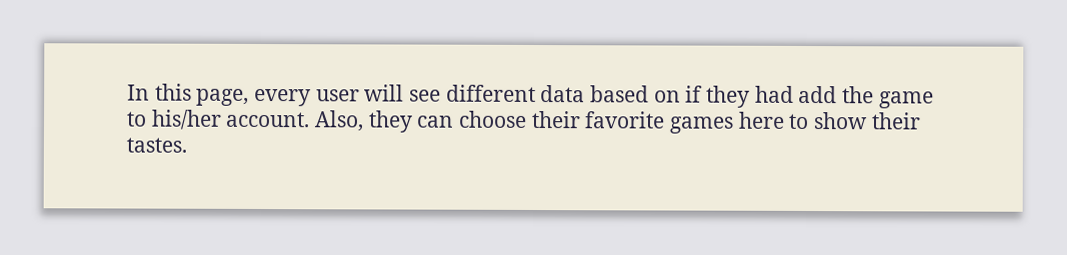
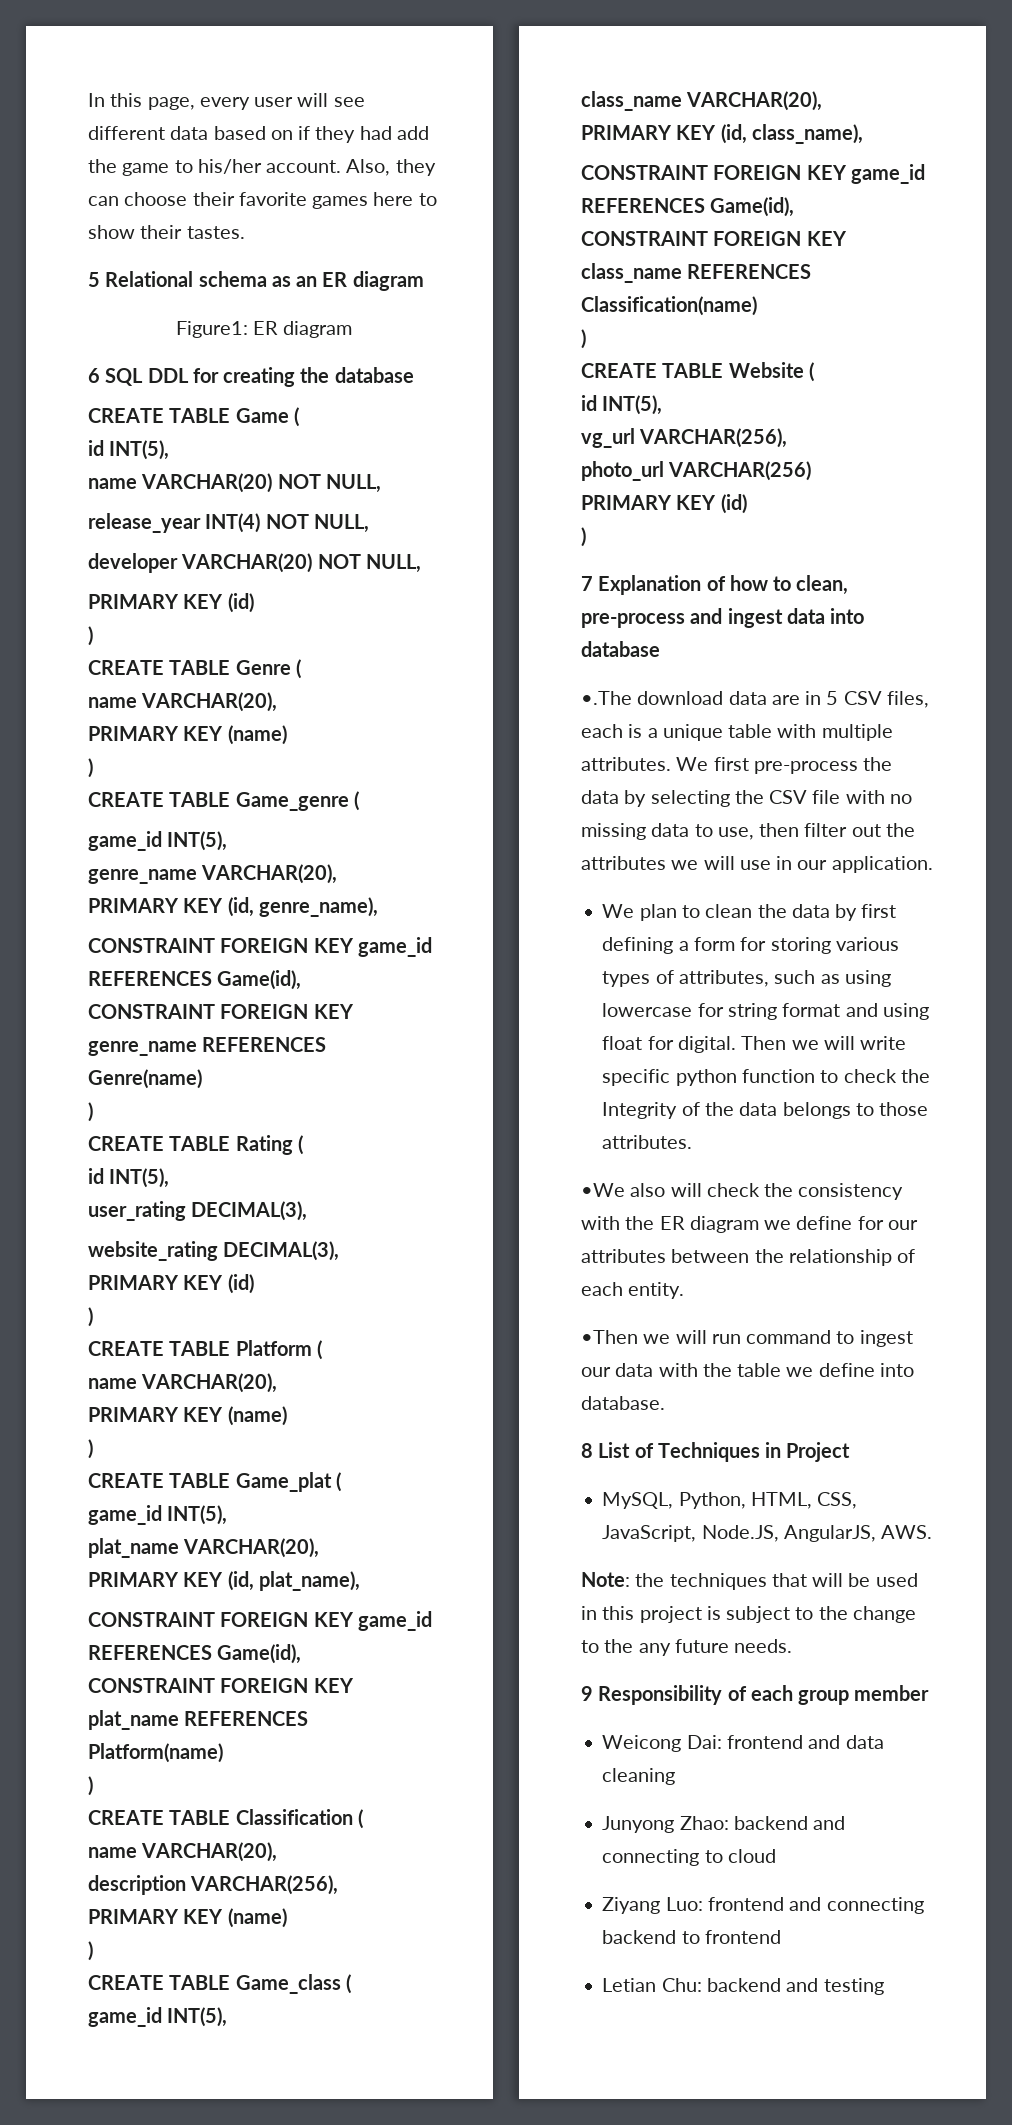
+ 5 Relational schema as an ER diagram
+ Figure1: ER diagram
+ 6 SQL DDL for creating the database
+ CREATE TABLE Game (
+ id INT(5),
+ name VARCHAR(20) NOT NULL,
+ release_year INT(4) NOT NULL,
+ developer VARCHAR(20) NOT NULL,
+ PRIMARY KEY (id)
+ )
+ CREATE TABLE Genre (
+ name VARCHAR(20),
+ PRIMARY KEY (name)
+ )
+ CREATE TABLE Game_genre (
+ game_id INT(5),
+ genre_name VARCHAR(20),
+ PRIMARY KEY (id, genre_name),
+ CONSTRAINT FOREIGN KEY game_id REFERENCES Game(id),
+ CONSTRAINT FOREIGN KEY genre_name REFERENCES Genre(name)
+ )
+ CREATE TABLE Rating (
+ id INT(5),
+ user_rating DECIMAL(3),
+ website_rating DECIMAL(3),
+ PRIMARY KEY (id)
+ )
+ CREATE TABLE Platform (
+ name VARCHAR(20),
+ PRIMARY KEY (name)
+ )
+ CREATE TABLE Game_plat (
+ game_id INT(5),
+ plat_name VARCHAR(20),
+ PRIMARY KEY (id, plat_name),
+ CONSTRAINT FOREIGN KEY game_id REFERENCES Game(id),
+ CONSTRAINT FOREIGN KEY plat_name REFERENCES Platform(name)
+ )
+ CREATE TABLE Classification (
+ name VARCHAR(20),
+ description VARCHAR(256),
+ PRIMARY KEY (name)
+ )
+ CREATE TABLE Game_class (
+ game_id INT(5),
+ class_name VARCHAR(20),
+ PRIMARY KEY (id, class_name),
+ CONSTRAINT FOREIGN KEY game_id REFERENCES Game(id),
+ CONSTRAINT FOREIGN KEY class_name REFERENCES Classification(name)
+ )
+ CREATE TABLE Website (
+ id INT(5),
+ vg_url VARCHAR(256),
+ photo_url VARCHAR(256)
+ PRIMARY KEY (id)
+ )
+ 7 Explanation of how to clean, pre-process and ingest data into database
+ •.The download data are in 5 CSV files, each is a unique table with multiple attributes. We first pre-process the data by selecting the CSV file with no missing data to use, then filter out the attributes we will use in our application.
+ We plan to clean the data by first defining a form for storing various types of attributes, such as using lowercase for string format and using float for digital. Then we will write specific python function to check the Integrity of the data belongs to those attributes.
+ •We also will check the consistency with the ER diagram we define for our attributes between the relationship of each entity.
+ •Then we will run command to ingest our data with the table we define into database.
+ 8 List of Techniques in Project
+ MySQL, Python, HTML, CSS, JavaScript, Node.JS, AngularJS, AWS.
+ Note: the techniques that will be used in this project is subject to the change to the any future needs.
+ 9 Responsibility of each group member
+ Weicong Dai: frontend and data cleaning
+ Junyong Zhao: backend and connecting to cloud
+ Ziyang Luo: frontend and connecting backend to frontend
+ Letian Chu: backend and testing

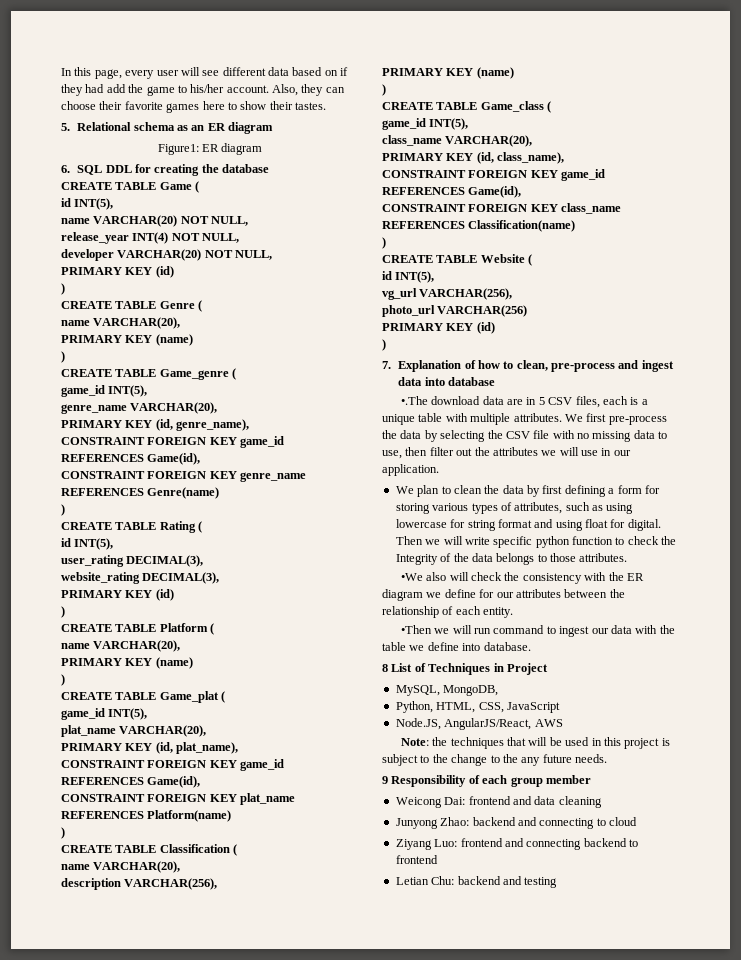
- 5 Relational schema as an ER diagram
+ 5. Relational schema as an ER diagram
- 6 SQL DDL for creating the database
+ 6. SQL DDL for creating the database
- 7 Explanation of how to clean, pre-process and ingest data into database
+ 7. Explanation of how to clean, pre-process and ingest data into database
- MySQL, Python, HTML, CSS, JavaScript, Node.JS, AngularJS, AWS.
+ MySQL, MongoDB,
+ Python, HTML, CSS, JavaScript
+ Node.JS, AngularJS/React, AWS

